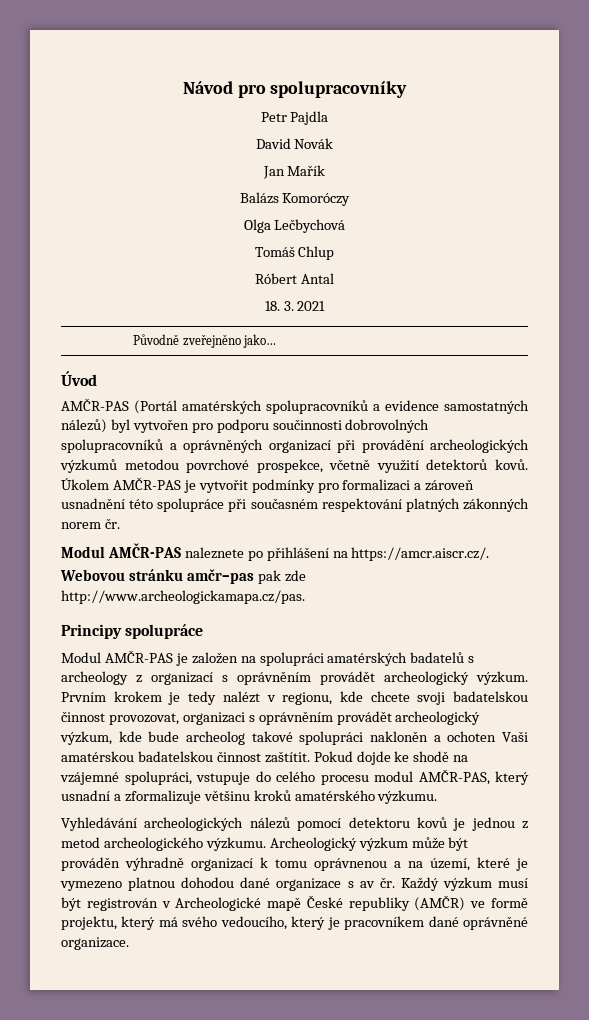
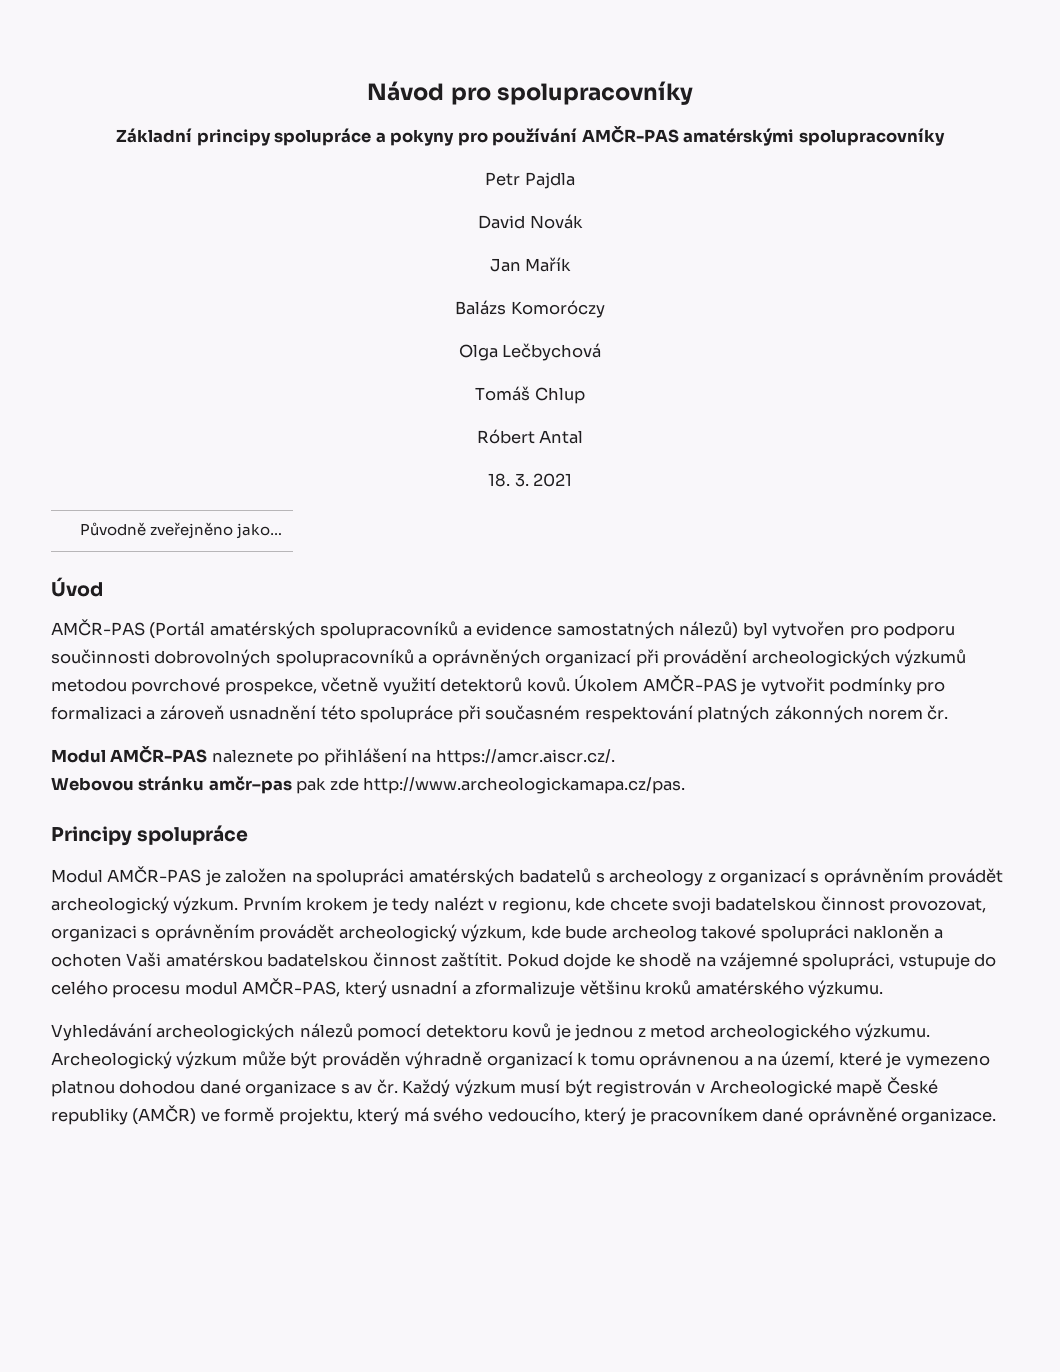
+ Základní principy spolupráce a pokyny pro používání AMČR-PAS amatérskými spolupracovníky

